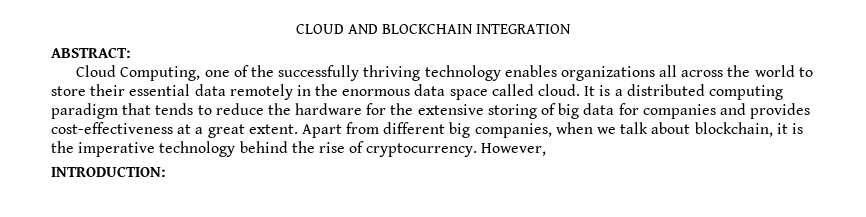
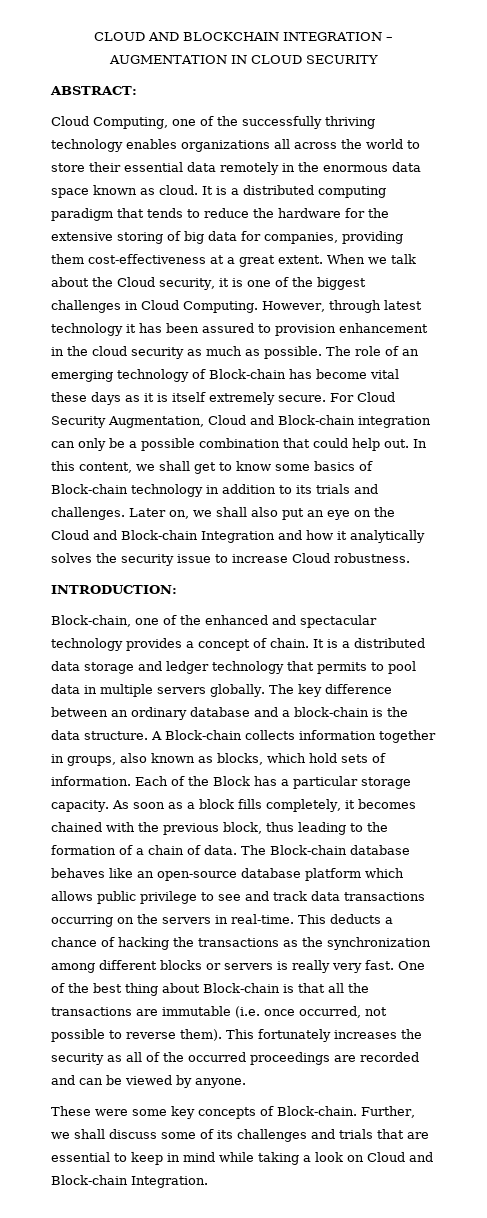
- CLOUD AND BLOCKCHAIN INTEGRATION
+ CLOUD AND BLOCKCHAIN INTEGRATION – AUGMENTATION IN CLOUD SECURITY
- Cloud Computing, one of the successfully thriving technology enables organizations all across the world to store their essential data remotely in the enormous data space called cloud.
+ Cloud Computing, one of the successfully thriving technology enables organizations all across the world to store their essential data remotely in the enormous data space known as cloud.
- It is a distributed computing paradigm that tends to reduce the hardware for the extensive storing of big data for companies and provides cost-effectiveness at a great extent.
+ It is a distributed computing paradigm that tends to reduce the hardware for the extensive storing of big data for companies, providing them cost-effectiveness at a great extent.
- Apart from different big companies, when we talk about blockchain, it is the imperative technology behind the rise of cryptocurrency. However,
+ When we talk about the Cloud security, it is one of the biggest challenges in Cloud Computing. However, through latest technology it has been assured to provision enhancement in the cloud security as much as possible. The role of an emerging technology of Block-chain has become vital these days as it is itself extremely secure. For Cloud Security Augmentation, Cloud and Block-chain integration can only be a possible combination that could help out. In this content, we shall get to know some basics of Block-chain technology in addition to its trials and challenges. Later on, we shall also put an eye on the Cloud and Block-chain Integration and how it analytically solves the security issue to increase Cloud robustness.
  INTRODUCTION:
+ Block-chain, one of the enhanced and spectacular technology provides a concept of chain. It is a distributed data storage and ledger technology that permits to pool data in multiple servers globally. The key difference between an ordinary database and a block-chain is the data structure. A Block-chain collects information together in groups, also known as blocks, which hold sets of information. Each of the Block has a particular storage capacity. As soon as a block fills completely, it becomes chained with the previous block, thus leading to the formation of a chain of data. The Block-chain database behaves like an open-source database platform which allows public privilege to see and track data transactions occurring on the servers in real-time. This deducts a chance of hacking the transactions as the synchronization among different blocks or servers is really very fast. One of the best thing about Block-chain is that all the transactions are immutable (i.e. once occurred, not possible to reverse them). This fortunately increases the security as all of the occurred proceedings are recorded and can be viewed by anyone.
+ These were some key concepts of Block-chain. Further, we shall discuss some of its challenges and trials that are essential to keep in mind while taking a look on Cloud and Block-chain Integration.

